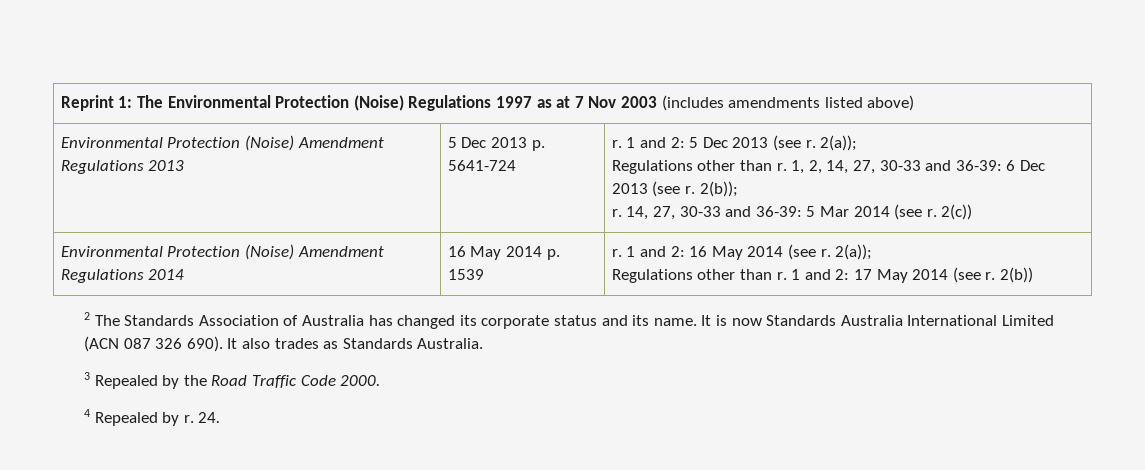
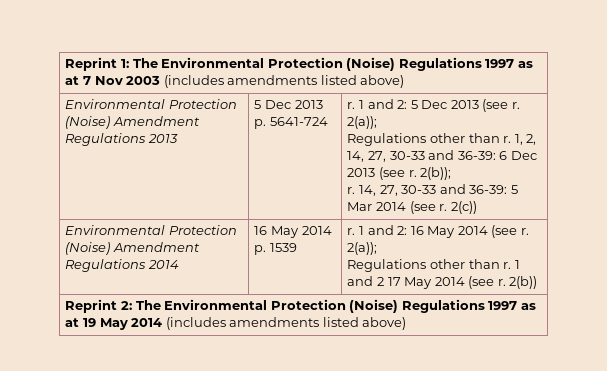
  Environmental Protection (Noise) Amendment Regulations 2014 | 16 May 2014 p. 1539 | r. 1 and 2: 16 May 2014 (see r. 2(a));
- Regulations other than r. 1 and 2: 17 May 2014 (see r. 2(b))
+ Regulations other than r. 1 and 2 17 May 2014 (see r. 2(b))
- 2 The Standards Association of Australia has changed its corporate status and its name. It is now Standards Australia International Limited (ACN 087 326 690). It also trades as Standards Australia.
- 3 Repealed by the Road Traffic Code 2000.
- 4 Repealed by r. 24.
+ Reprint 2: The Environmental Protection (Noise) Regulations 1997 as at 19 May 2014 (includes amendments listed above)

